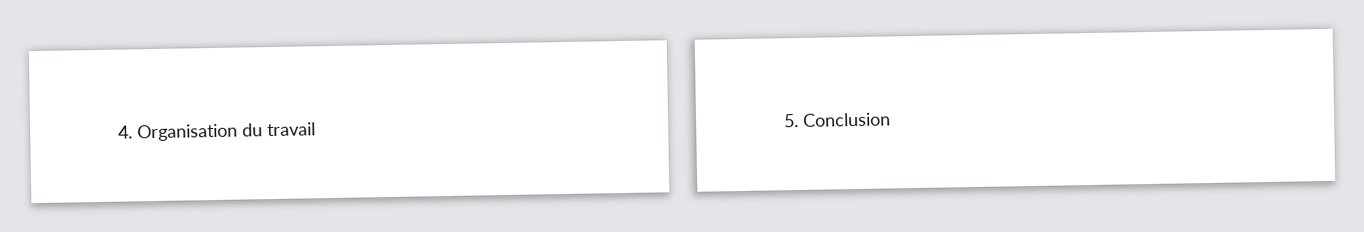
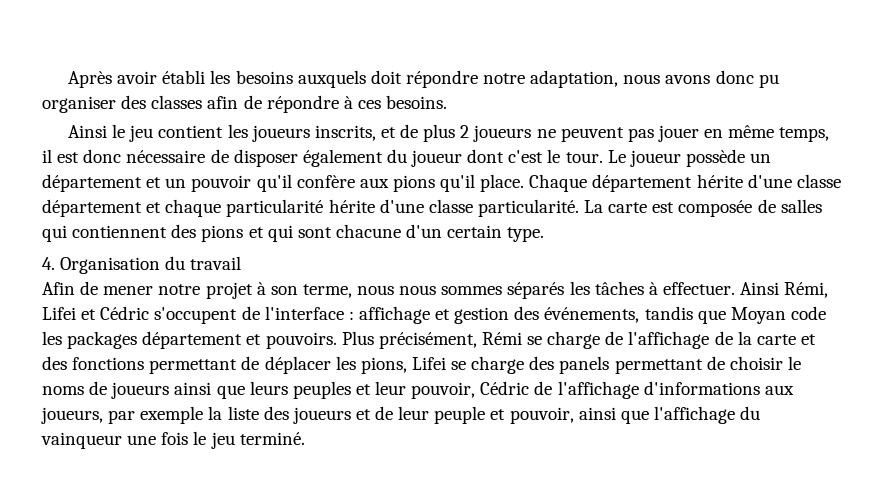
+ Après avoir établi les besoins auxquels doit répondre notre adaptation, nous avons donc pu organiser des classes afin de répondre à ces besoins.
+ Ainsi le jeu contient les joueurs inscrits, et de plus 2 joueurs ne peuvent pas jouer en même temps, il est donc nécessaire de disposer également du joueur dont c'est le tour. Le joueur possède un département et un pouvoir qu'il confère aux pions qu'il place. Chaque département hérite d'une classe département et chaque particularité hérite d'une classe particularité. La carte est composée de salles qui contiennent des pions et qui sont chacune d'un certain type.
  4. Organisation du travail
- 5. Conclusion
+ Afin de mener notre projet à son terme, nous nous sommes séparés les tâches à effectuer. Ainsi Rémi, Lifei et Cédric s'occupent de l'interface : affichage et gestion des événements, tandis que Moyan code les packages département et pouvoirs. Plus précisément, Rémi se charge de l'affichage de la carte et des fonctions permettant de déplacer les pions, Lifei se charge des panels permettant de choisir le noms de joueurs ainsi que leurs peuples et leur pouvoir, Cédric de l'affichage d'informations aux joueurs, par exemple la liste des joueurs et de leur peuple et pouvoir, ainsi que l'affichage du vainqueur une fois le jeu terminé.

